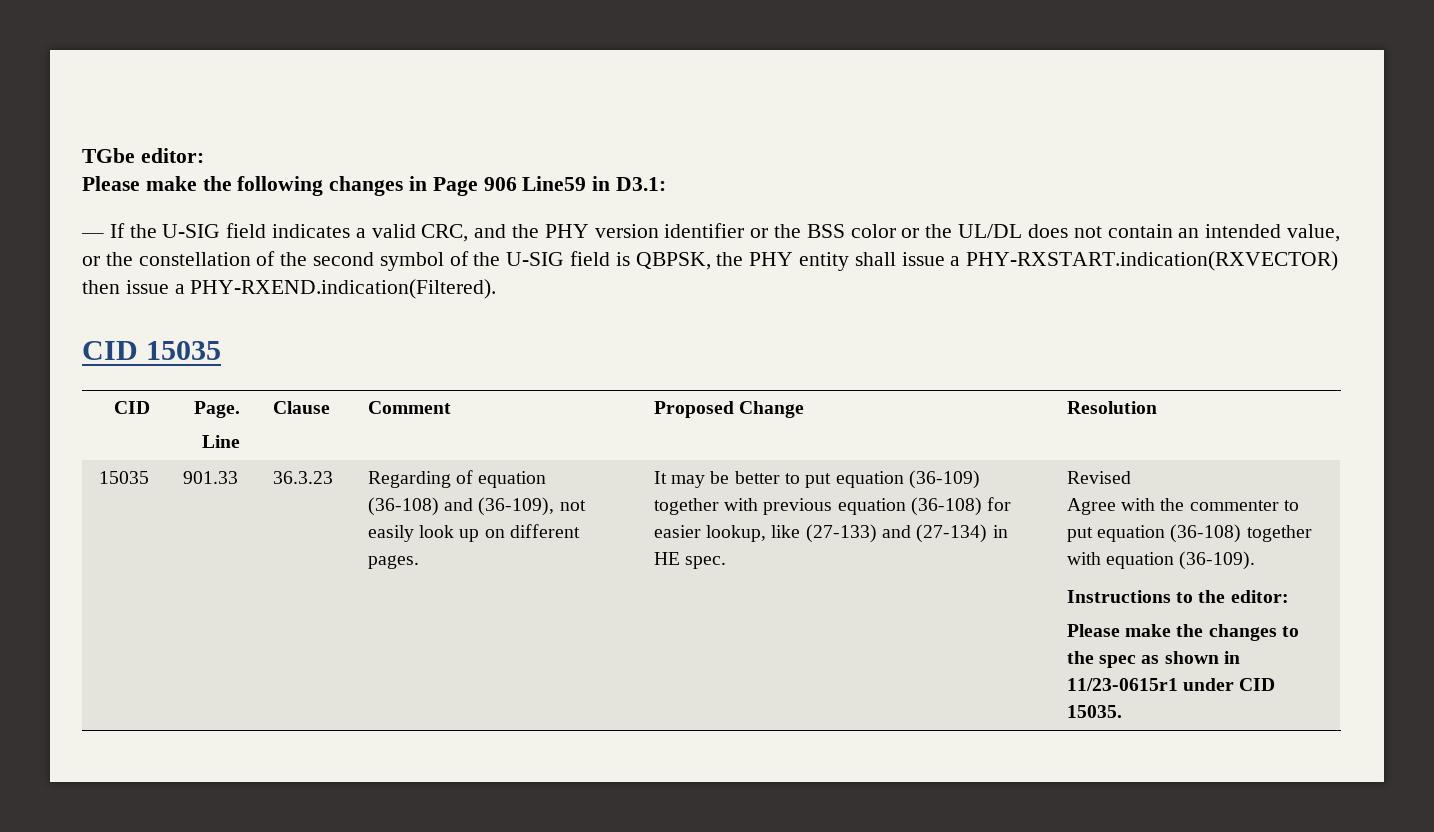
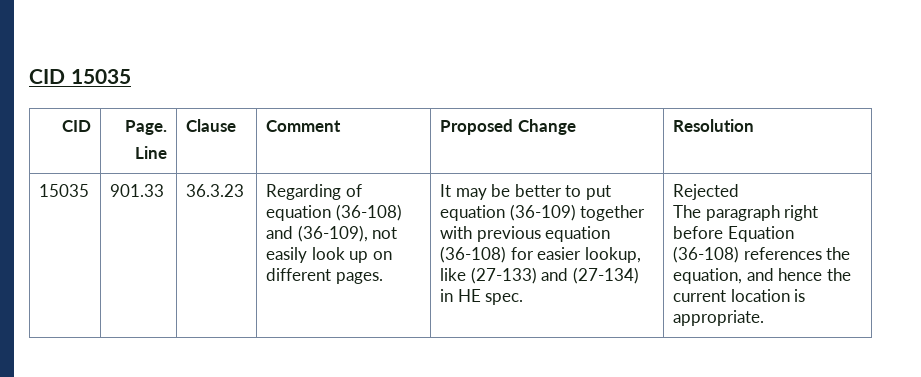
- TGbe editor:
- Please make the following changes in Page 906 Line59 in D3.1:
- — If the U-SIG field indicates a valid CRC, and the PHY version identifier or the BSS color or the UL/DL does not contain an intended value, or the constellation of the second symbol of the U-SIG field is QBPSK, the PHY entity shall issue a PHY-RXSTART.indication(RXVECTOR) then issue a PHY-RXEND.indication(Filtered).
- Revised
- Agree with the commenter to put equation (36-108) together with equation (36-109).
- Instructions to the editor:
- Please make the changes to the spec as shown in 11/23-0615r1 under CID 15035.
+ Rejected
+ The paragraph right before Equation (36-108) references the equation, and hence the current location is appropriate.

